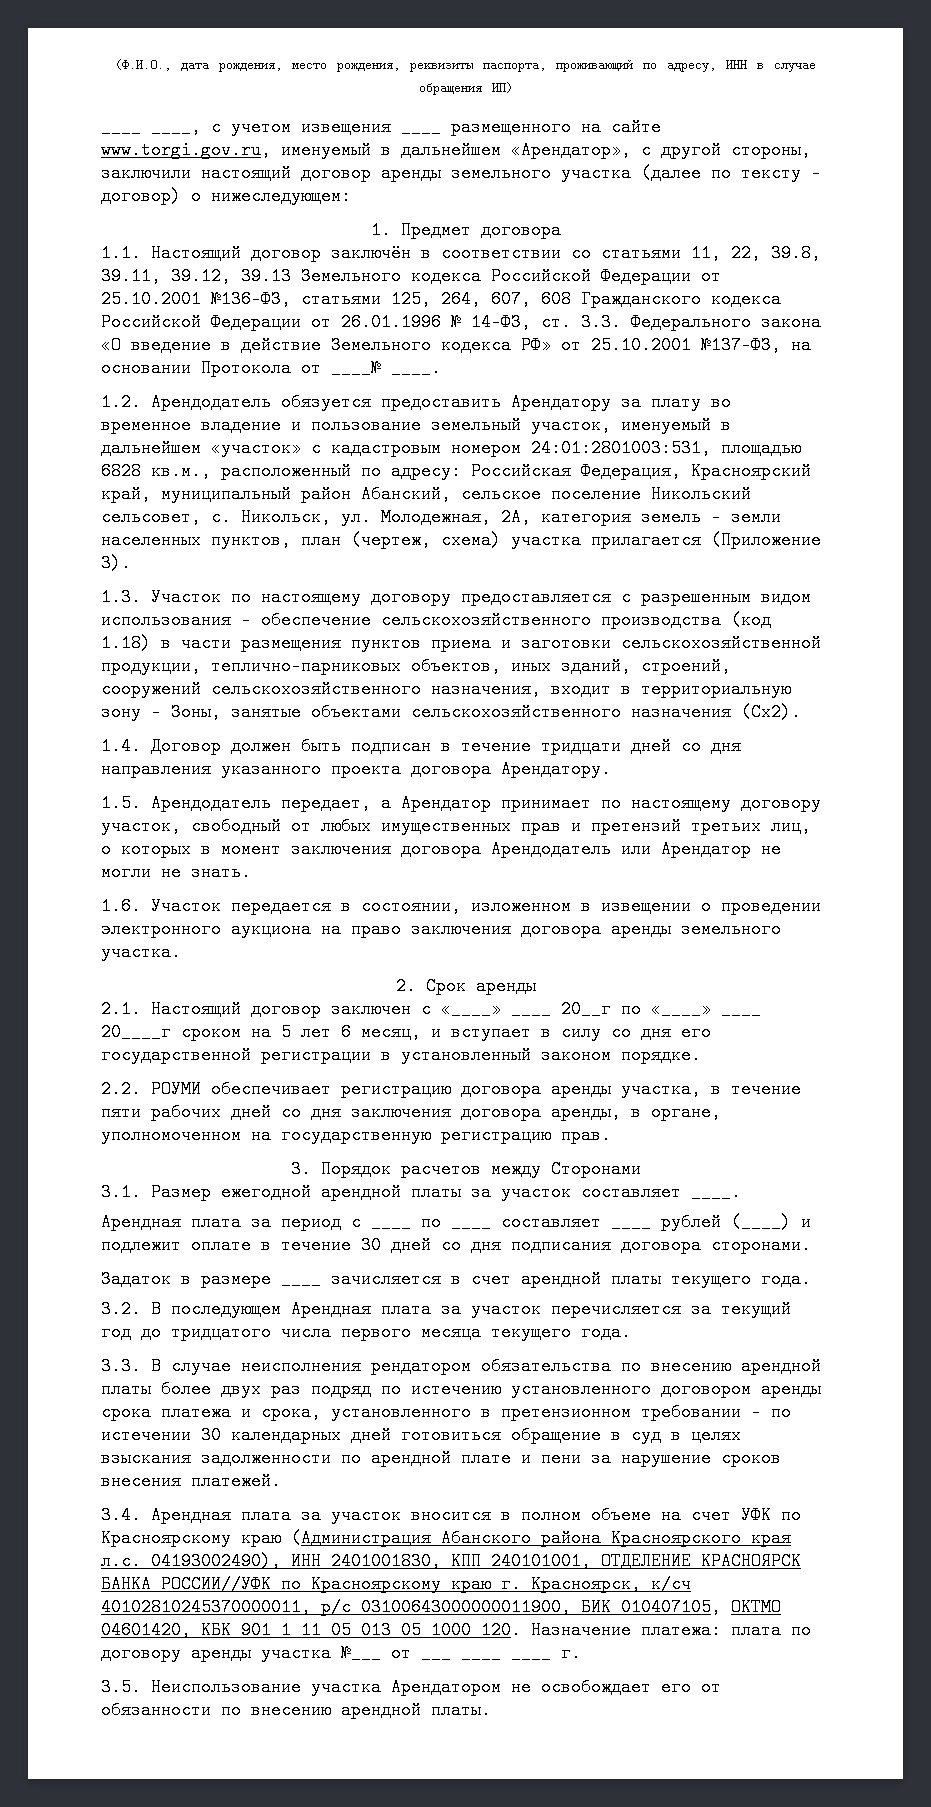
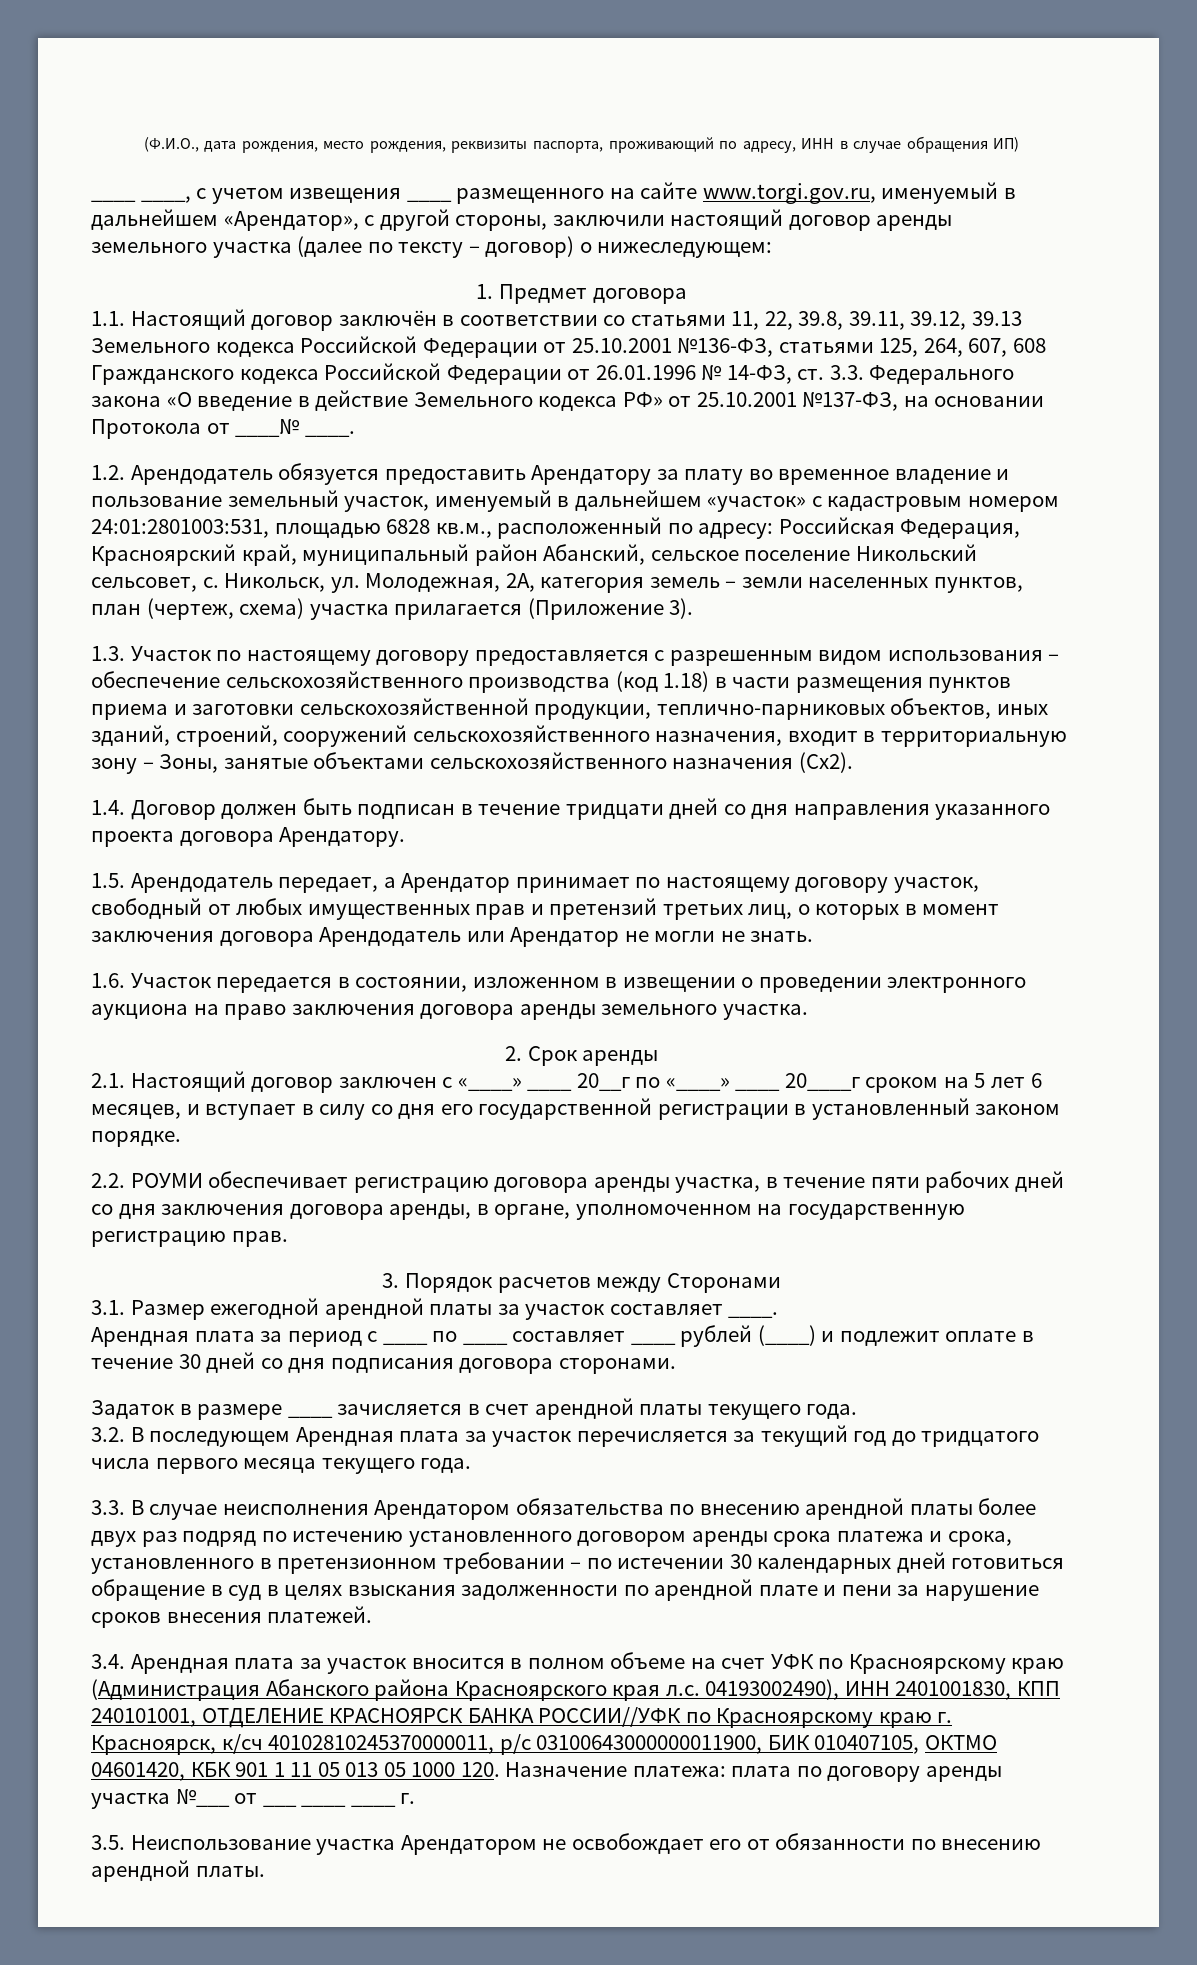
- 2.1. Настоящий договор заключен с «____» ____ 20__г по «____» ____ 20____г сроком на 5 лет 6 месяц, и вступает в силу со дня его государственной регистрации в установленный законом порядке.
+ 2.1. Настоящий договор заключен с «____» ____ 20__г по «____» ____ 20____г сроком на 5 лет 6 месяцев, и вступает в силу со дня его государственной регистрации в установленный законом порядке.
- 3.3. В случае неисполнения рендатором обязательства по внесению арендной платы более двух раз подряд по истечению установленного договором аренды срока платежа и срока, установленного в претензионном требовании – по истечении 30 календарных дней готовиться обращение в суд в целях взыскания задолженности по арендной плате и пени за нарушение сроков внесения платежей.
+ 3.3. В случае неисполнения Арендатором обязательства по внесению арендной платы более двух раз подряд по истечению установленного договором аренды срока платежа и срока, установленного в претензионном требовании – по истечении 30 календарных дней готовиться обращение в суд в целях взыскания задолженности по арендной плате и пени за нарушение сроков внесения платежей.

